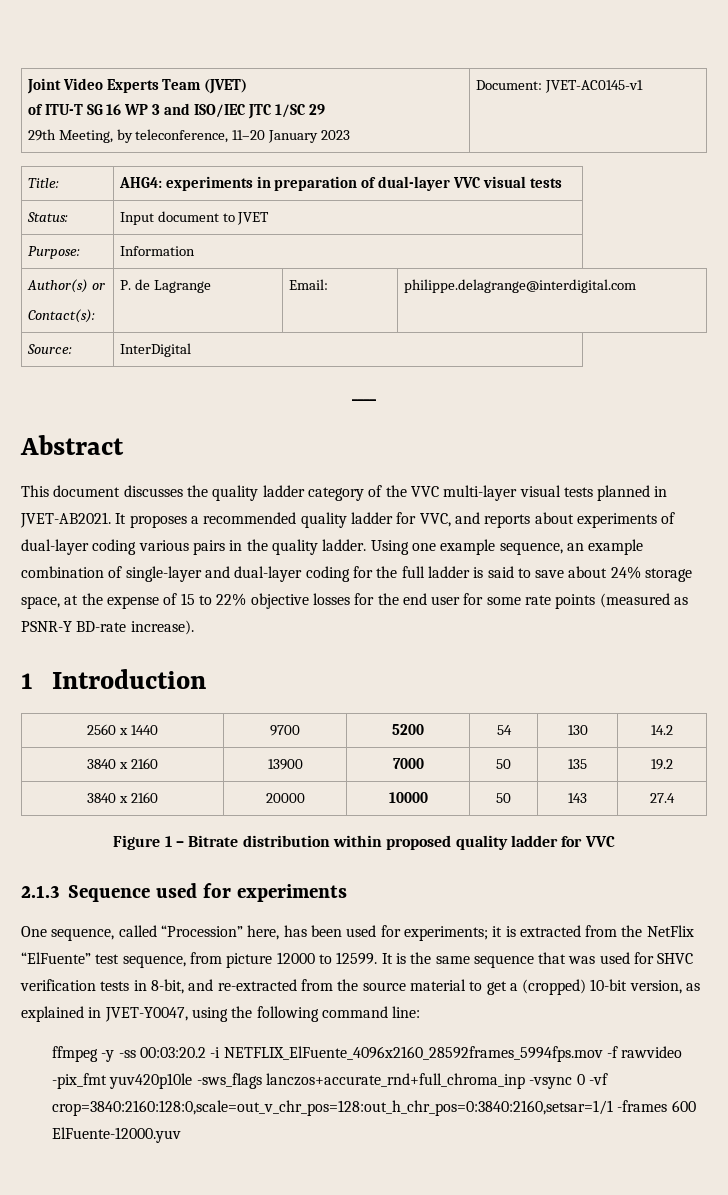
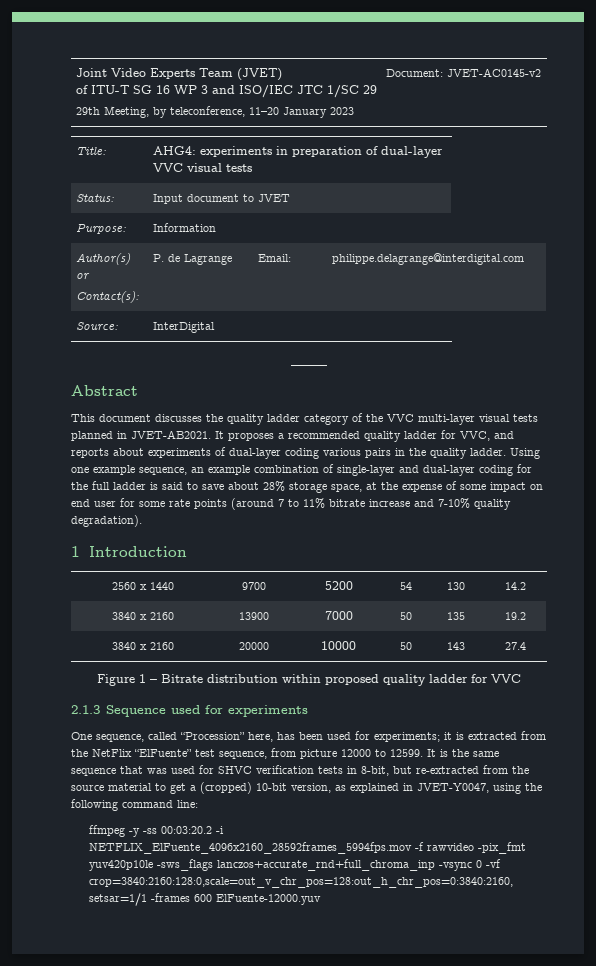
  Joint Video Experts Team (JVET)
  of ITU-T SG 16 WP 3 and ISO/IEC JTC 1/SC 29
- 29th Meeting, by teleconference, 11–20 January 2023 | Document: JVET-AC0145-v1
+ 29th Meeting, by teleconference, 11–20 January 2023 | Document: JVET-AC0145-v2
- Using one example sequence, an example combination of single-layer and dual-layer coding for the full ladder is said to save about 24% storage space, at the expense of 15 to 22% objective losses for the end user for some rate points (measured as PSNR-Y BD-rate increase).
+ Using one example sequence, an example combination of single-layer and dual-layer coding for the full ladder is said to save about 28% storage space, at the expense of some impact on end user for some rate points (around 7 to 11% bitrate increase and 7-10% quality degradation).
- It is the same sequence that was used for SHVC verification tests in 8-bit, and re-extracted from the source material to get a (cropped) 10-bit version, as explained in JVET-Y0047, using the following command line:
+ It is the same sequence that was used for SHVC verification tests in 8-bit, but re-extracted from the source material to get a (cropped) 10-bit version, as explained in JVET-Y0047, using the following command line:

